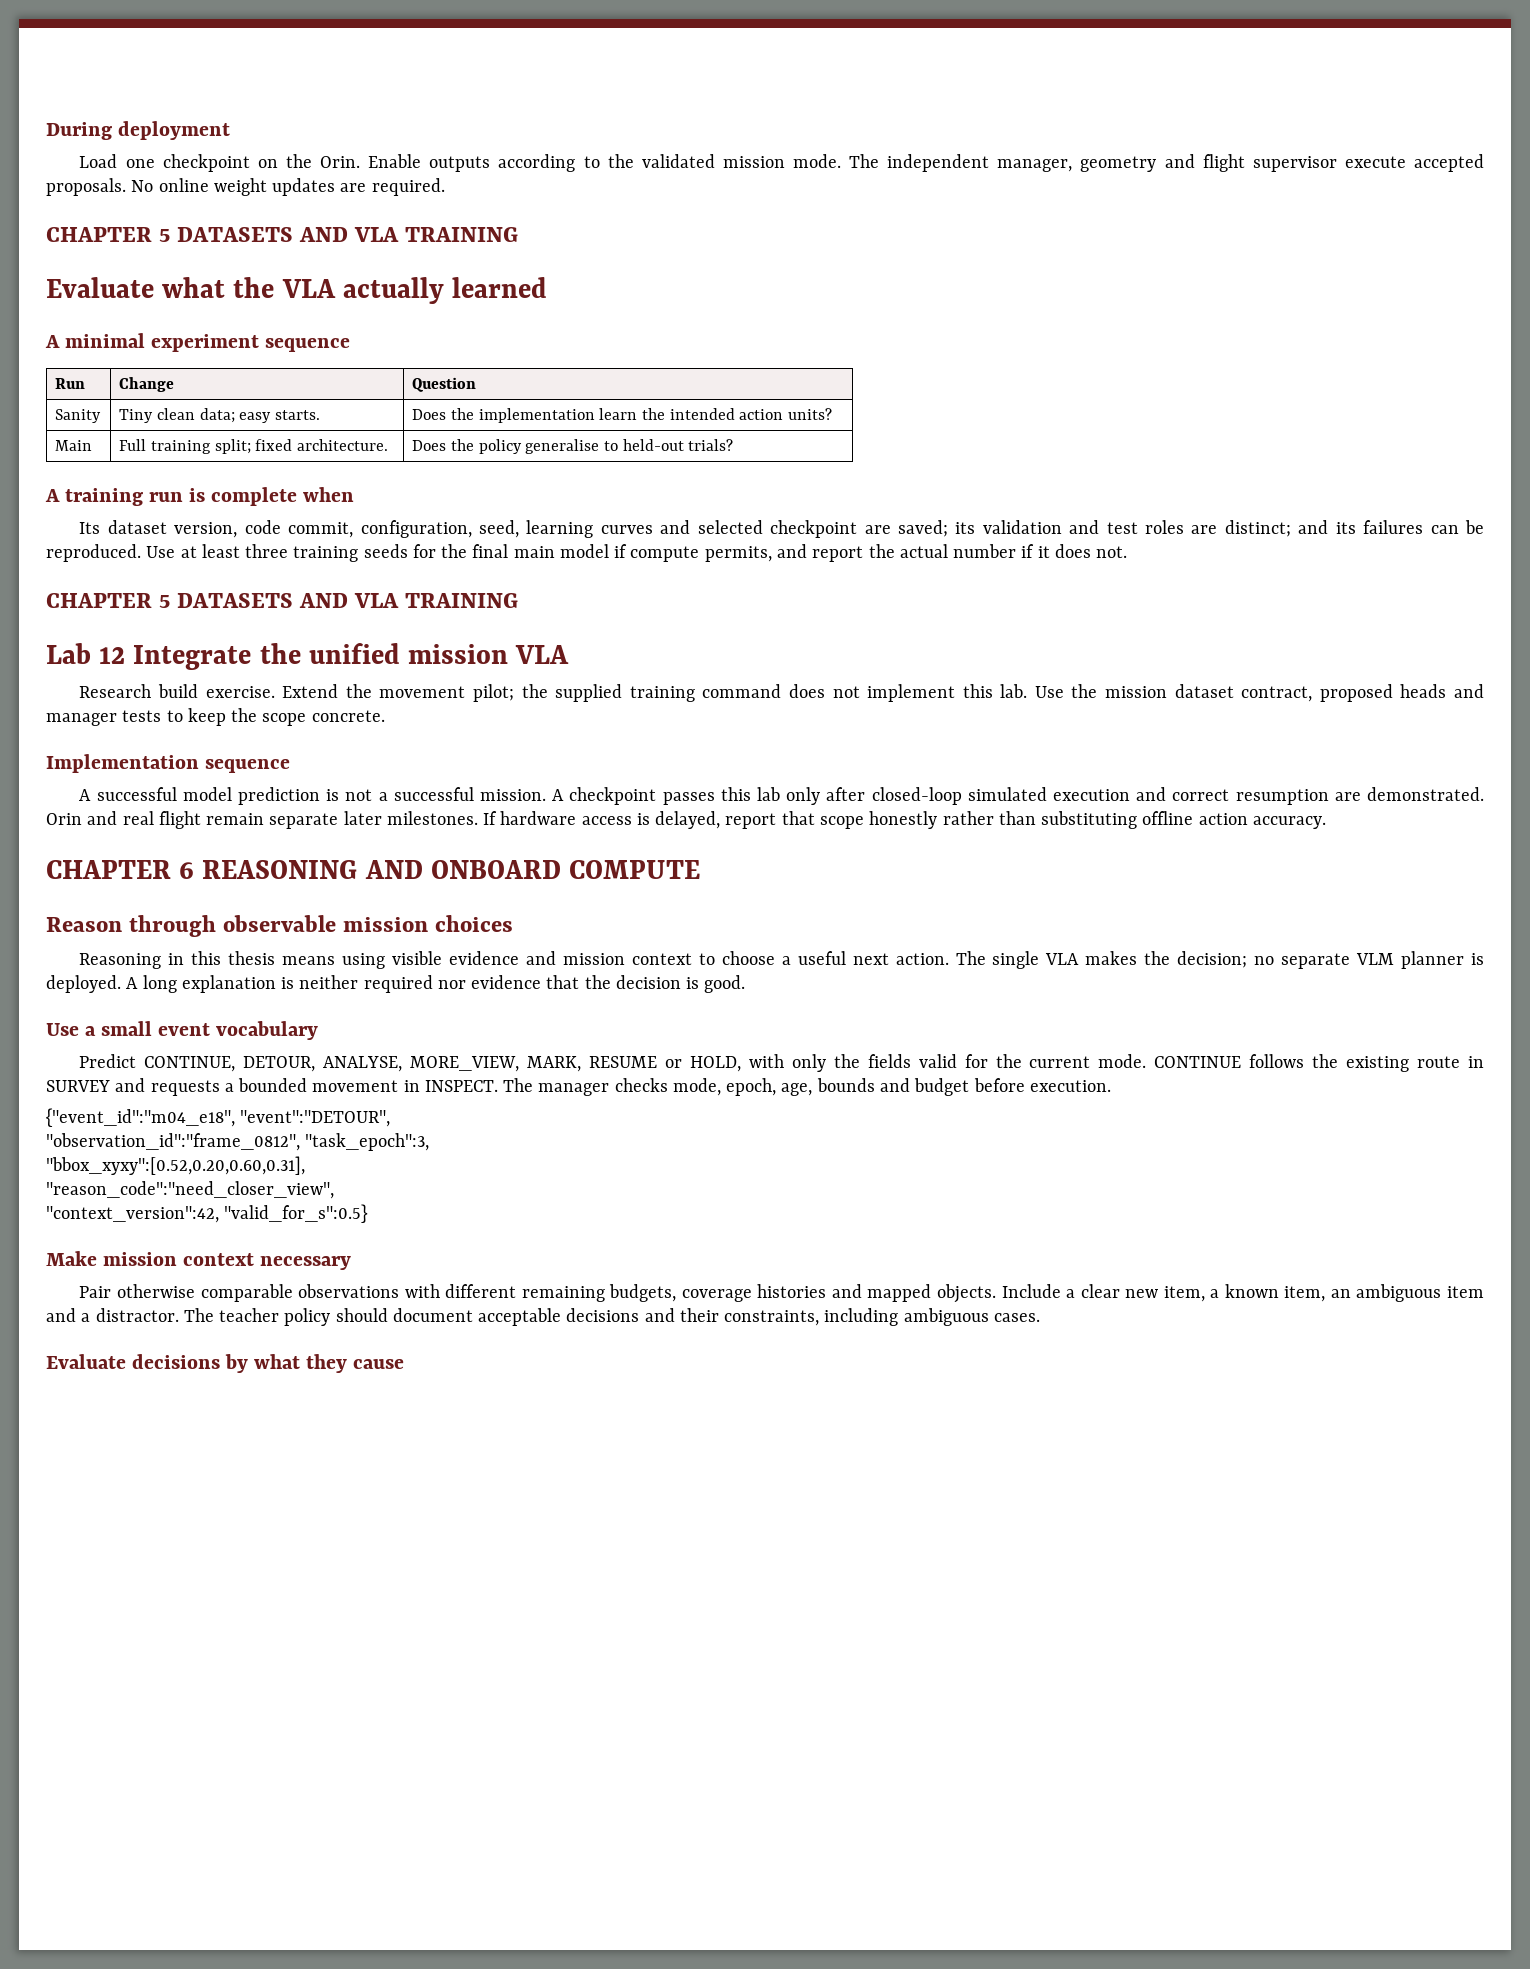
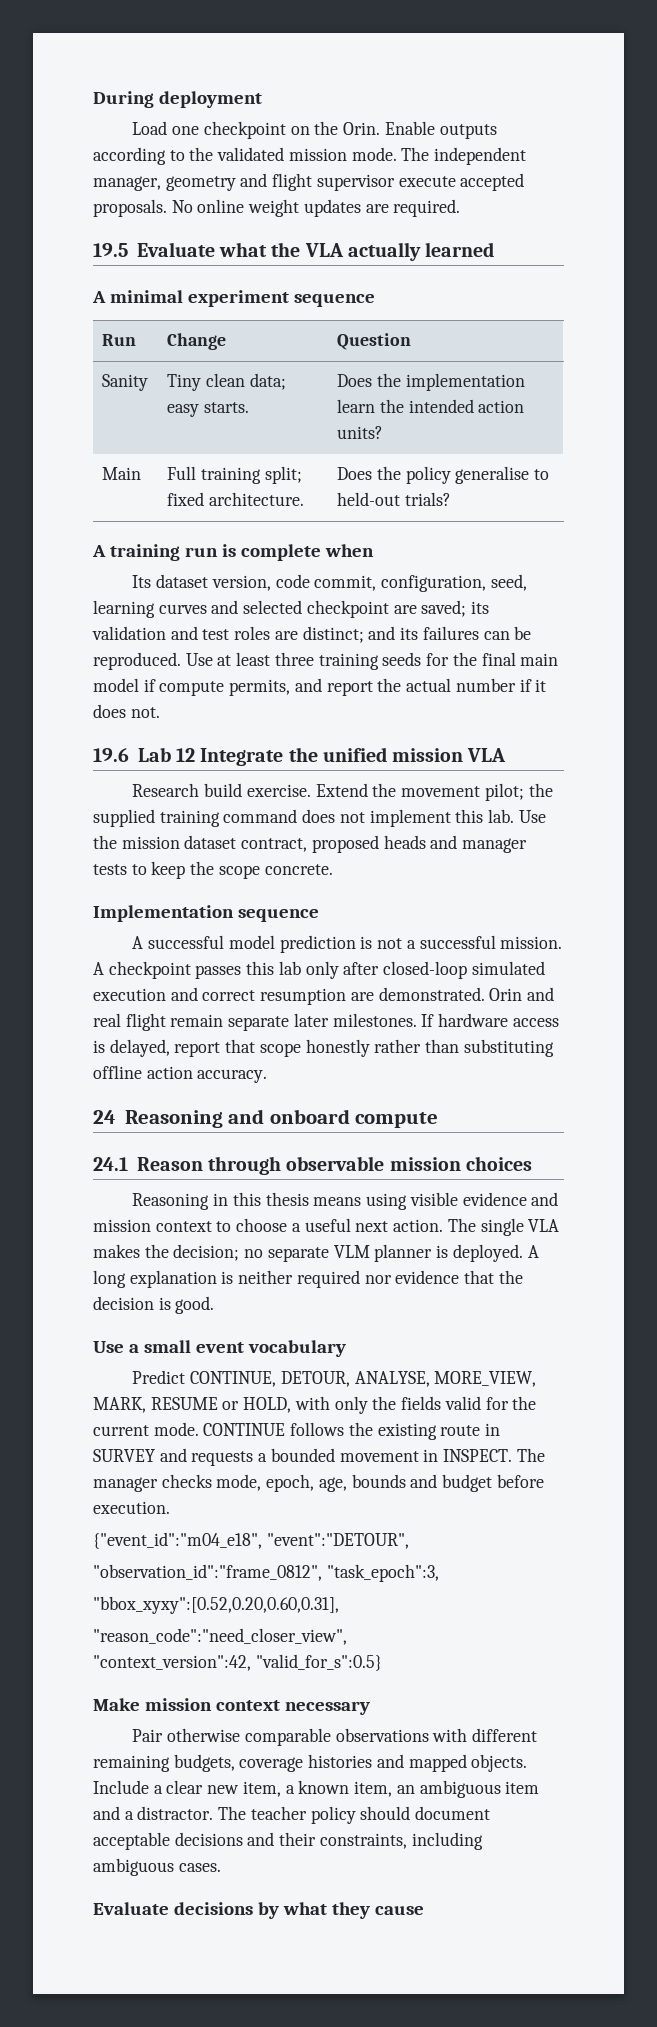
  No online weight updates are required.
- CHAPTER 5 DATASETS AND VLA TRAINING
- Evaluate what the VLA actually learned
+ 19.5 Evaluate what the VLA actually learned
  Use at least three training seeds for the final main model if compute permits, and report the actual number if it does not.
- CHAPTER 5 DATASETS AND VLA TRAINING
- Lab 12 Integrate the unified mission VLA
+ 19.6 Lab 12 Integrate the unified mission VLA
- CHAPTER 6 REASONING AND ONBOARD COMPUTE
- Reason through observable mission choices
+ 24 Reasoning and onboard compute
+ 24.1 Reason through observable mission choices

